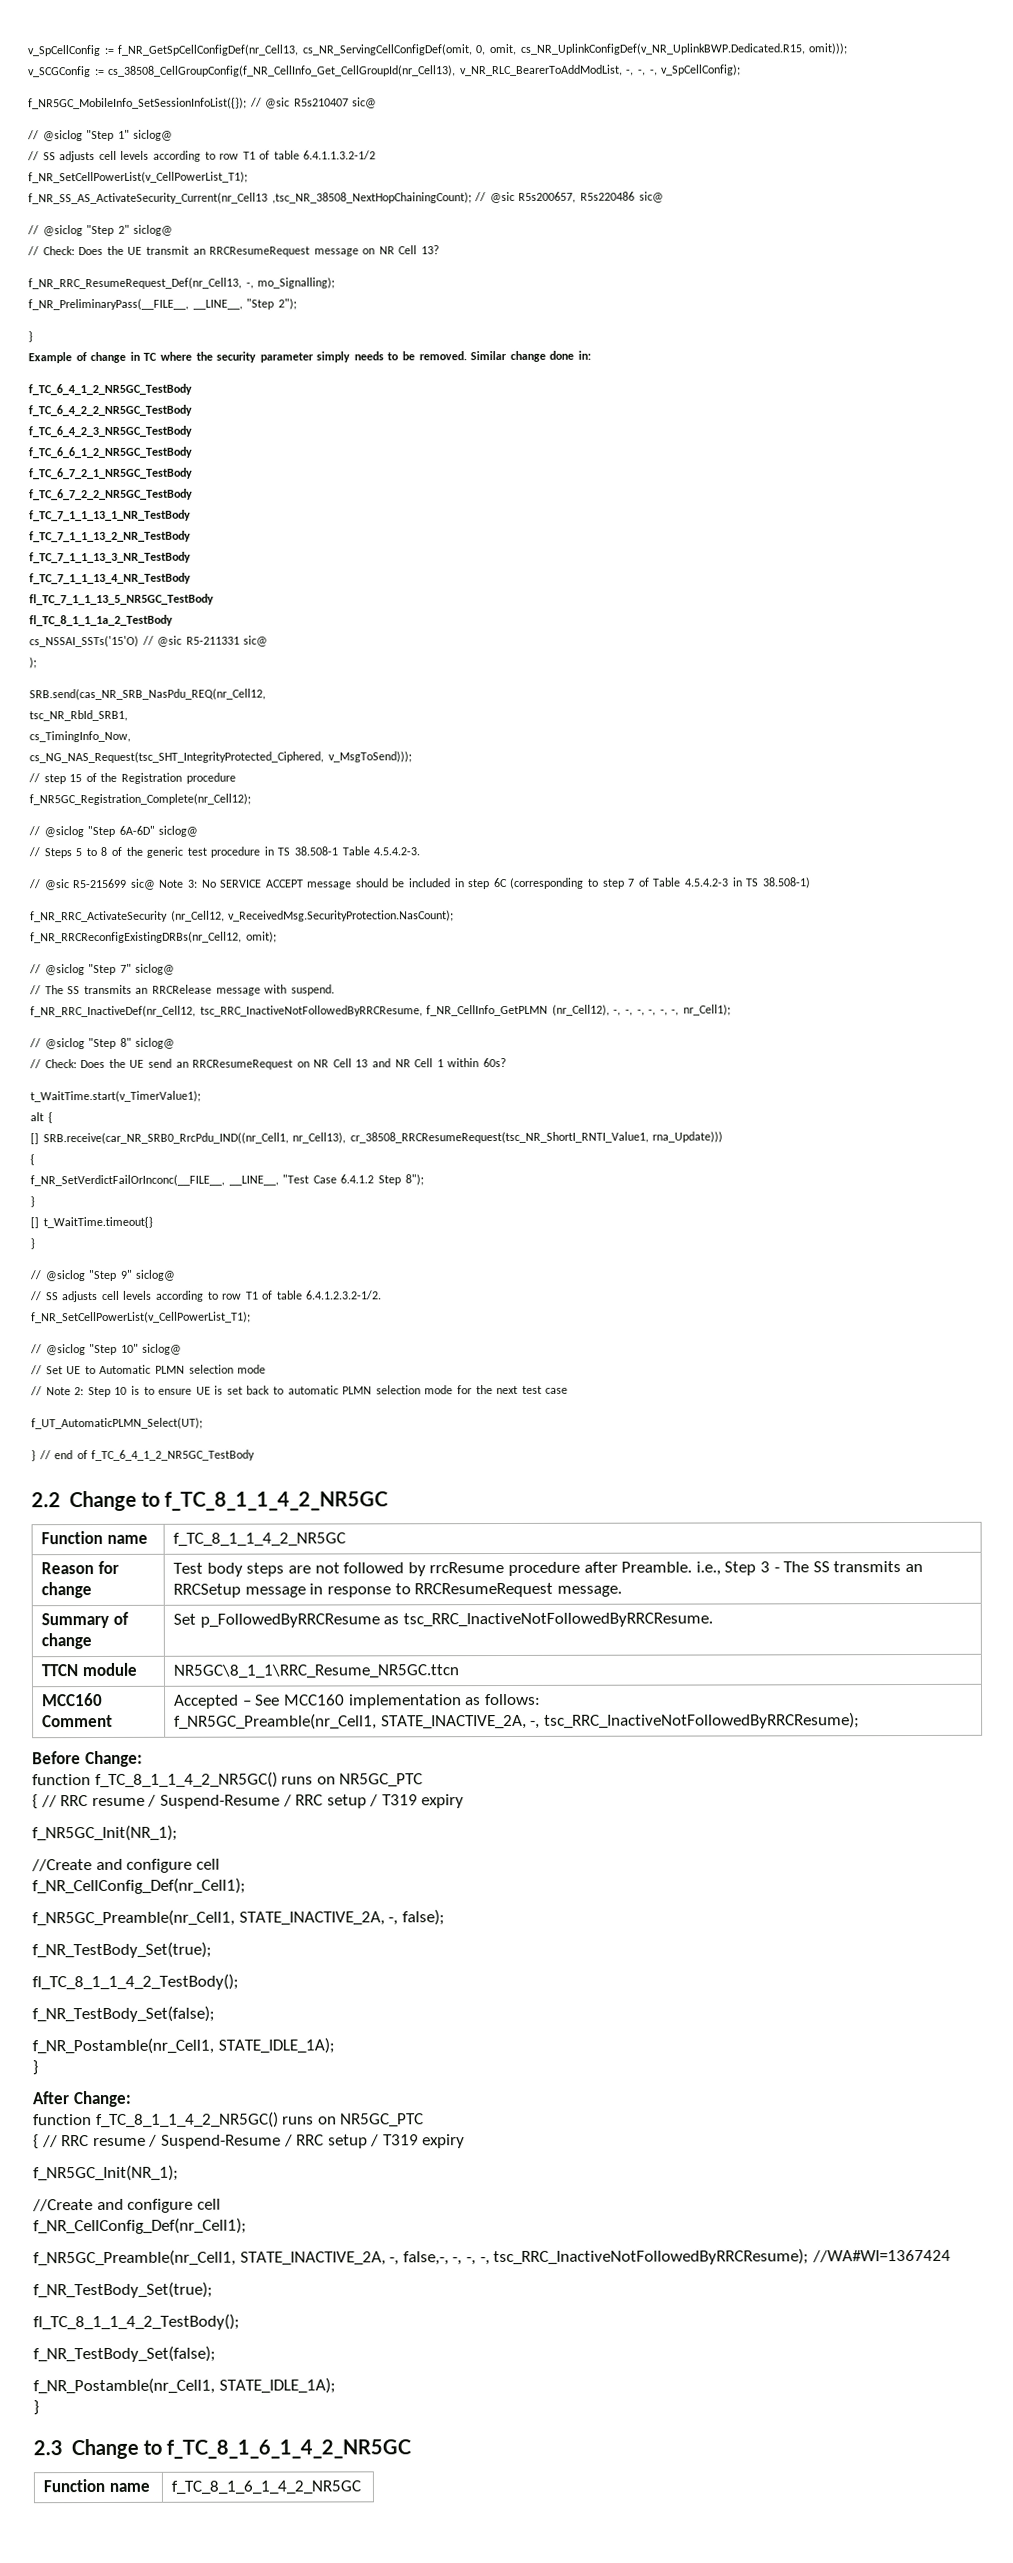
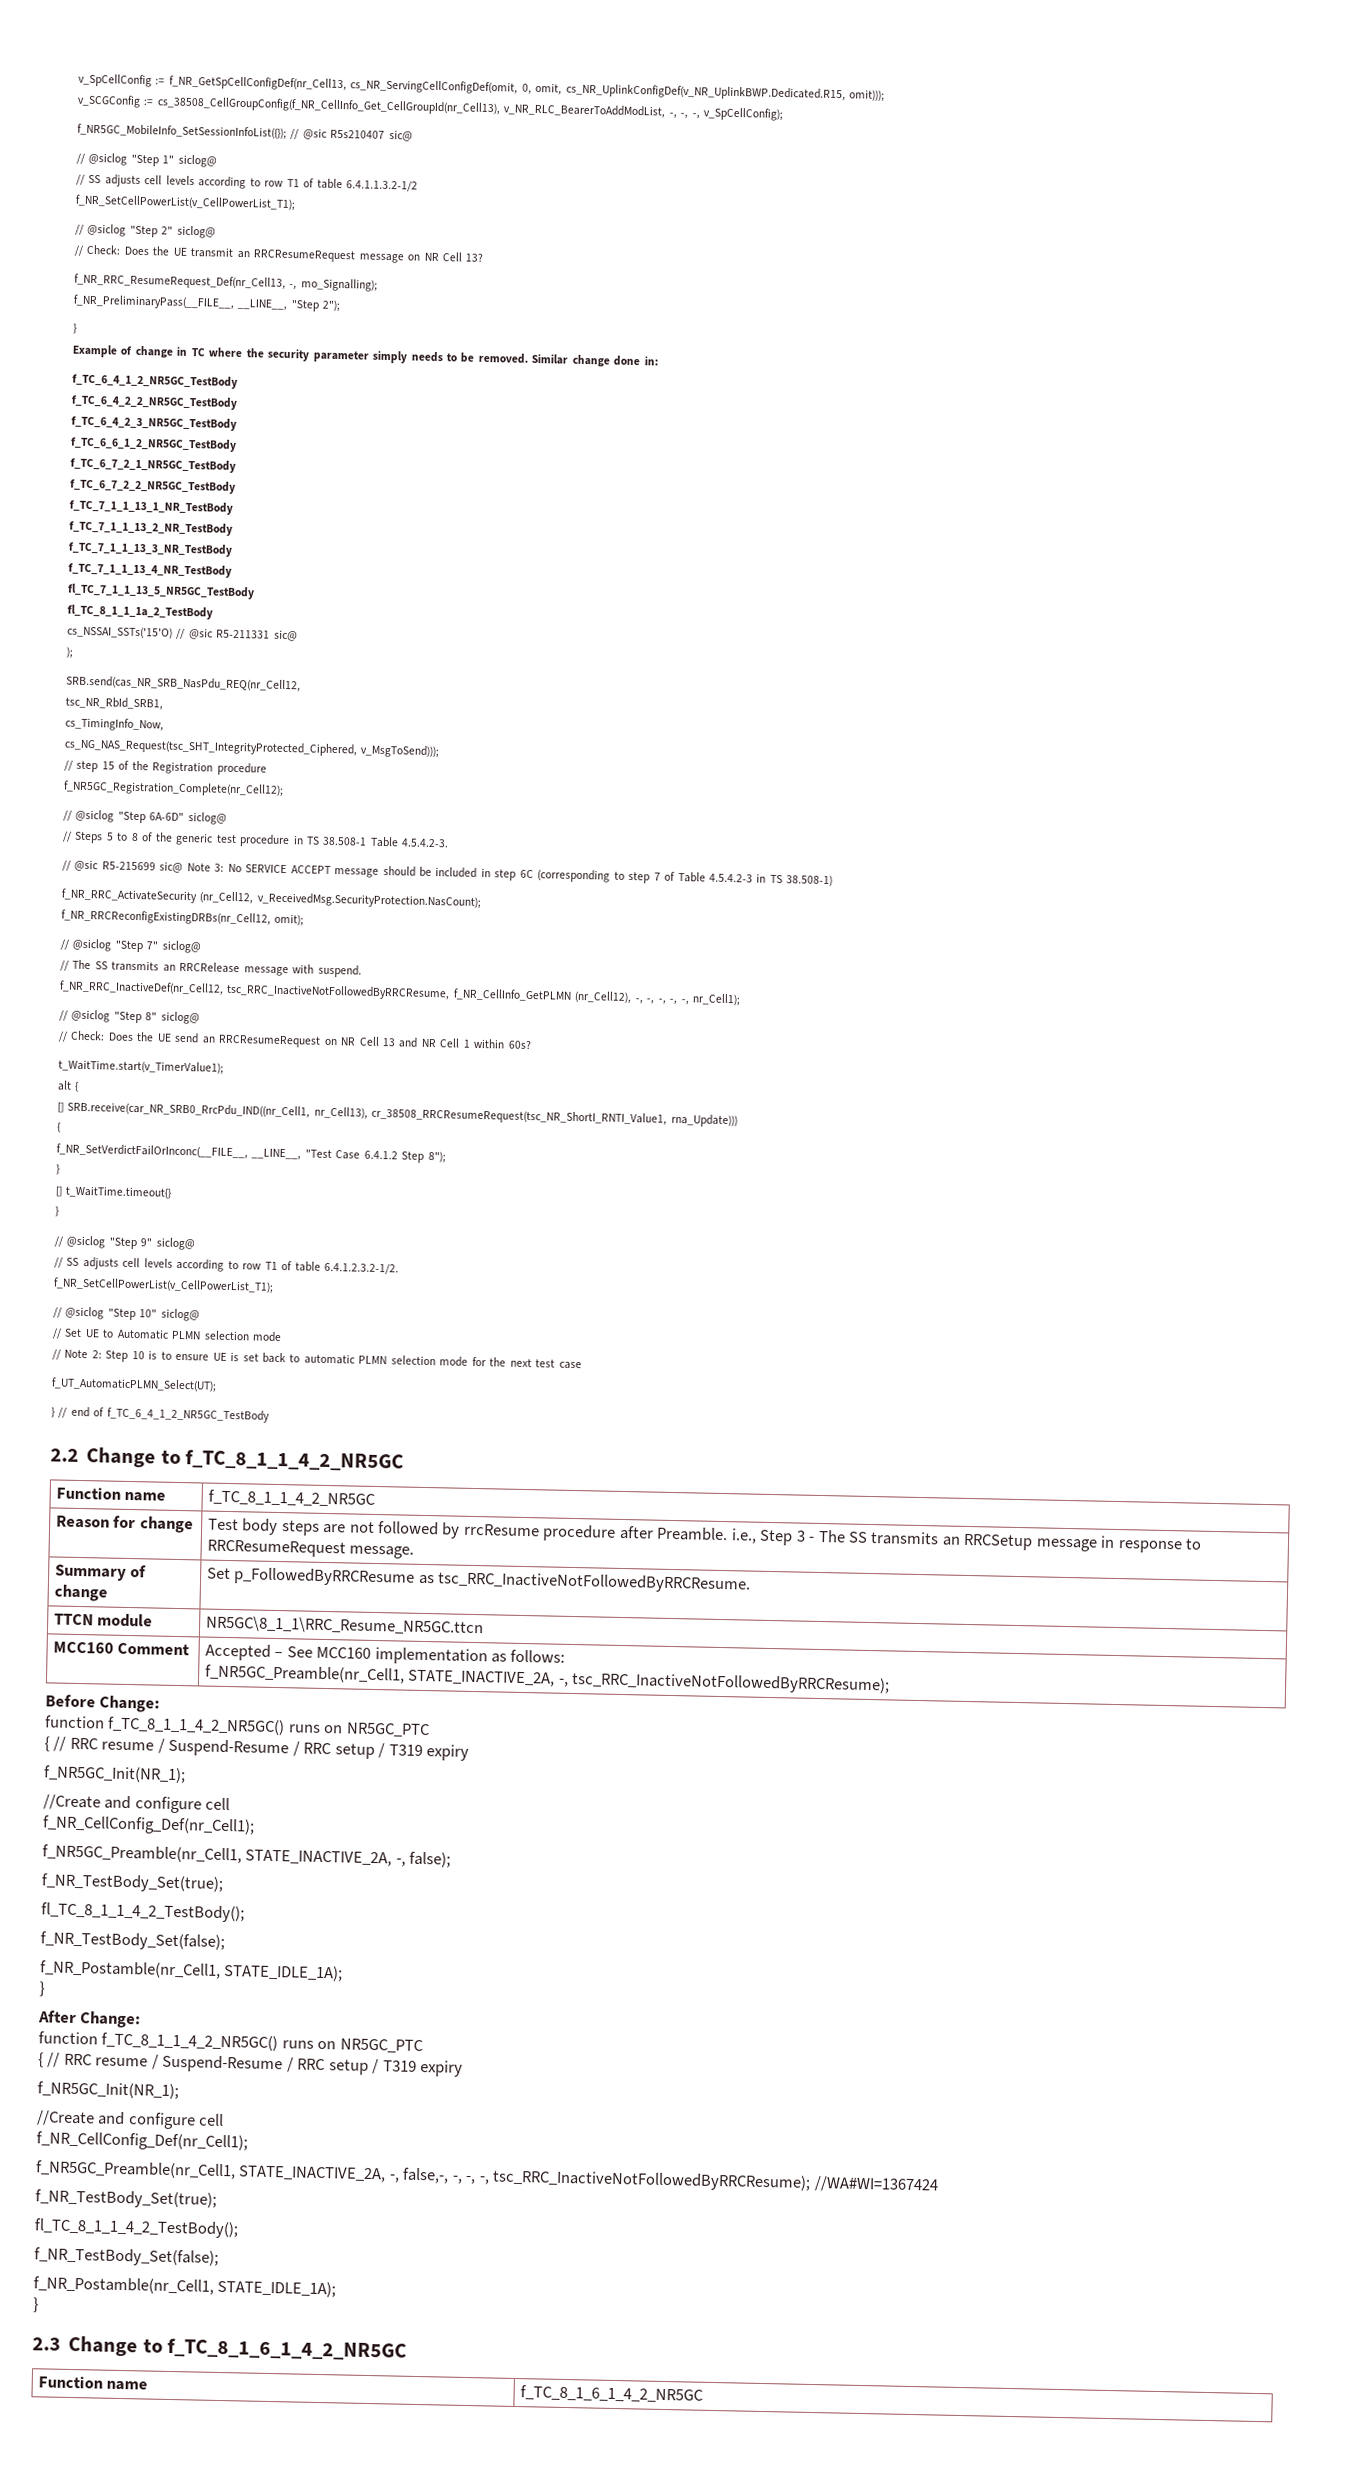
- f_NR_SS_AS_ActivateSecurity_Current(nr_Cell13 ,tsc_NR_38508_NextHopChainingCount); // @sic R5s200657, R5s220486 sic@
- f_NR_RRC_InactiveDef(nr_Cell12, tsc_RRC_InactiveNotFollowedByRRCResume, f_NR_CellInfo_GetPLMN (nr_Cell12), -, -, -, -, -, -, nr_Cell1);
+ f_NR_RRC_InactiveDef(nr_Cell12, tsc_RRC_InactiveNotFollowedByRRCResume, f_NR_CellInfo_GetPLMN (nr_Cell12), -, -, -, -, -, nr_Cell1);

